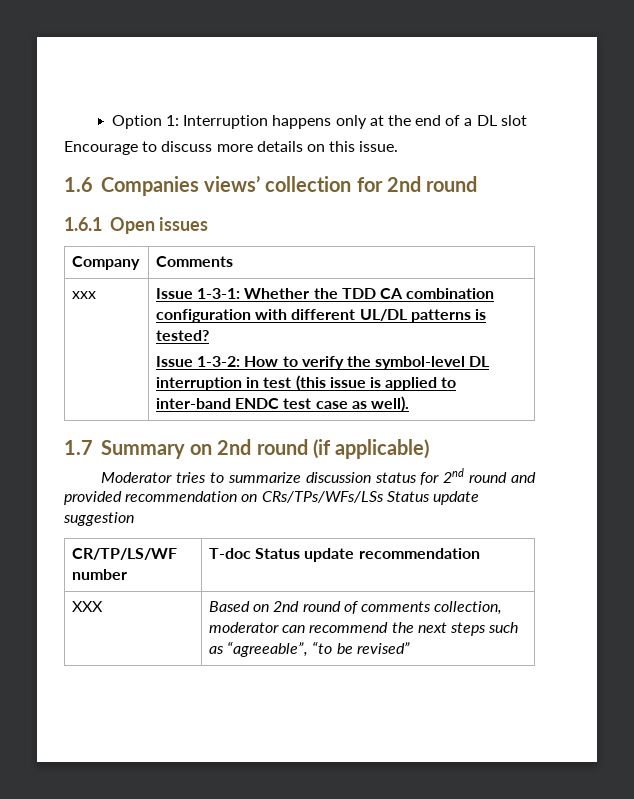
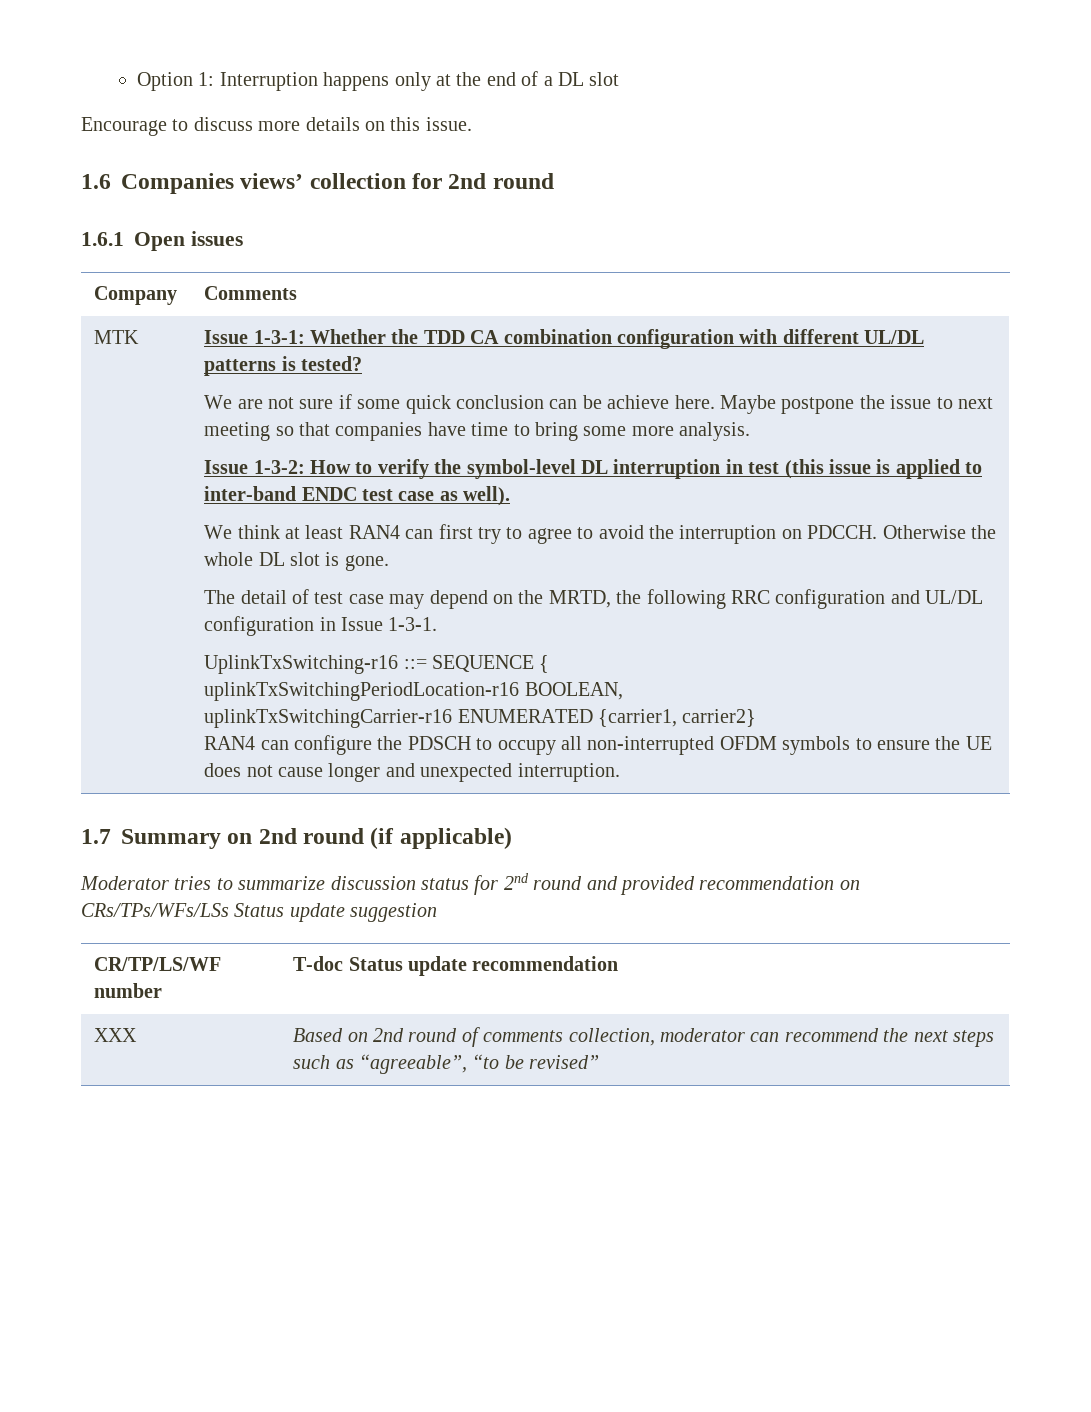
- xxx
+ MTK
+ We are not sure if some quick conclusion can be achieve here. Maybe postpone the issue to next meeting so that companies have time to bring some more analysis.
+ We think at least RAN4 can first try to agree to avoid the interruption on PDCCH. Otherwise the whole DL slot is gone.
+ The detail of test case may depend on the MRTD, the following RRC configuration and UL/DL configuration in Issue 1-3-1.
+ UplinkTxSwitching-r16 ::= SEQUENCE {
+ uplinkTxSwitchingPeriodLocation-r16 BOOLEAN,
+ uplinkTxSwitchingCarrier-r16 ENUMERATED {carrier1, carrier2}
+ RAN4 can configure the PDSCH to occupy all non-interrupted OFDM symbols to ensure the UE does not cause longer and unexpected interruption.

